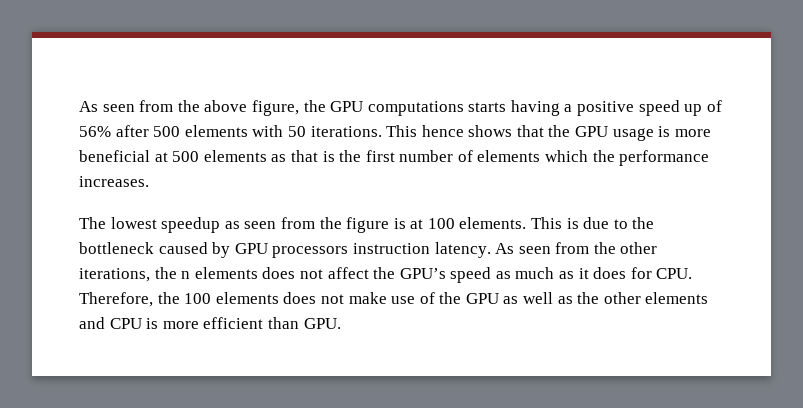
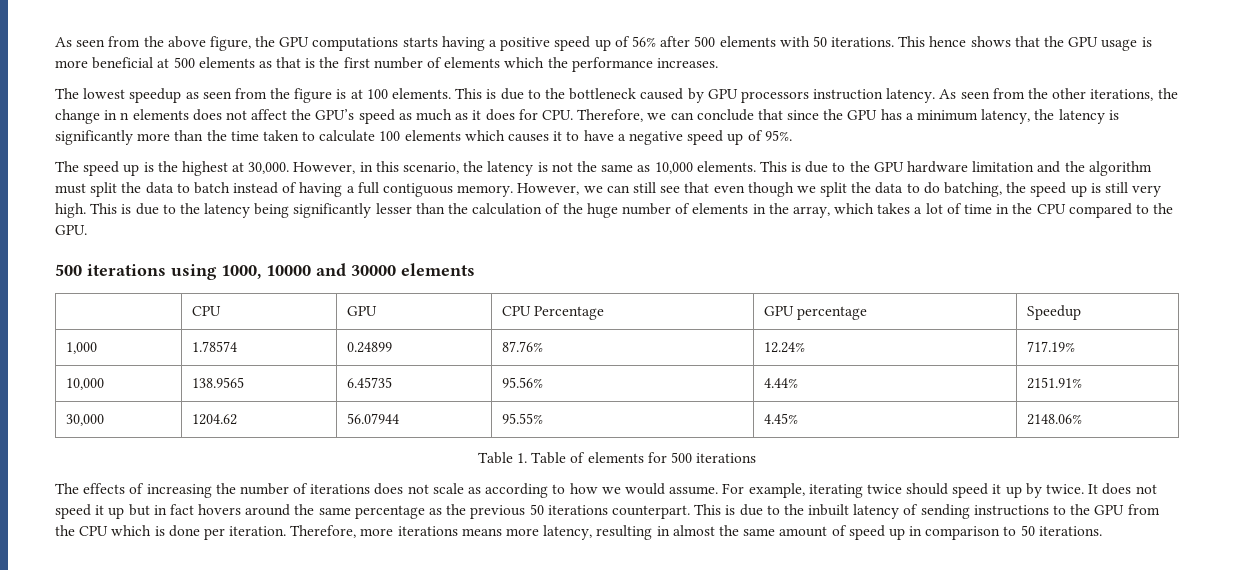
- As seen from the other iterations, the n elements does not affect the GPU’s speed as much as it does for CPU. Therefore, the 100 elements does not make use of the GPU as well as the other elements and CPU is more efficient than GPU.
+ As seen from the other iterations, the change in n elements does not affect the GPU’s speed as much as it does for CPU. Therefore, we can conclude that since the GPU has a minimum latency, the latency is significantly more than the time taken to calculate 100 elements which causes it to have a negative speed up of 95%.
+ The speed up is the highest at 30,000. However, in this scenario, the latency is not the same as 10,000 elements. This is due to the GPU hardware limitation and the algorithm must split the data to batch instead of having a full contiguous memory. However, we can still see that even though we split the data to do batching, the speed up is still very high. This is due to the latency being significantly lesser than the calculation of the huge number of elements in the array, which takes a lot of time in the CPU compared to the GPU.
+ 500 iterations using 1000, 10000 and 30000 elements
+ | CPU | GPU | CPU Percentage | GPU percentage | Speedup
+ 1,000 | 1.78574 | 0.24899 | 87.76% | 12.24% | 717.19%
+ 10,000 | 138.9565 | 6.45735 | 95.56% | 4.44% | 2151.91%
+ 30,000 | 1204.62 | 56.07944 | 95.55% | 4.45% | 2148.06%
+ Table 1. Table of elements for 500 iterations
+ The effects of increasing the number of iterations does not scale as according to how we would assume. For example, iterating twice should speed it up by twice. It does not speed it up but in fact hovers around the same percentage as the previous 50 iterations counterpart. This is due to the inbuilt latency of sending instructions to the GPU from the CPU which is done per iteration. Therefore, more iterations means more latency, resulting in almost the same amount of speed up in comparison to 50 iterations.

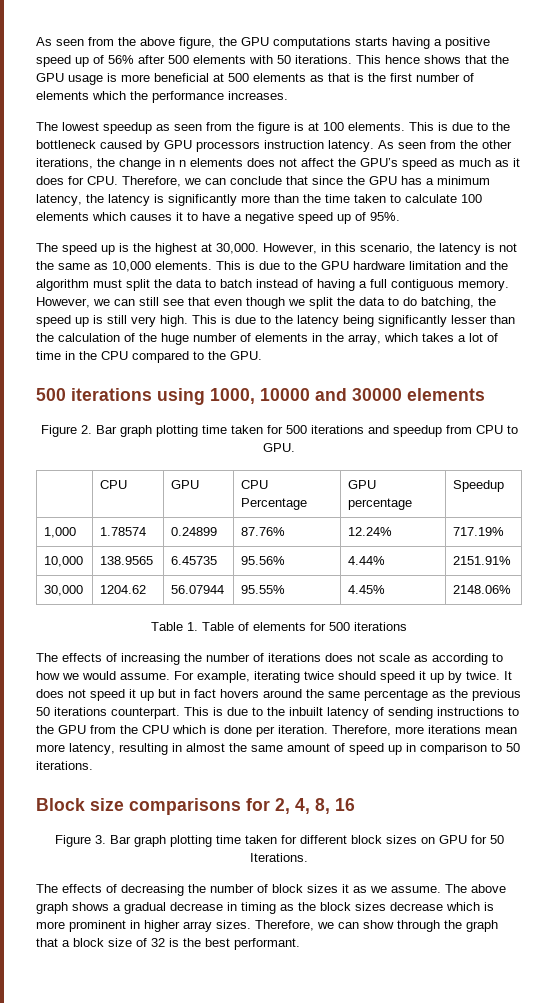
+ Figure 2. Bar graph plotting time taken for 500 iterations and speedup from CPU to GPU.
- Therefore, more iterations means more latency, resulting in almost the same amount of speed up in comparison to 50 iterations.
+ Therefore, more iterations mean more latency, resulting in almost the same amount of speed up in comparison to 50 iterations.
+ Block size comparisons for 2, 4, 8, 16
+ Figure 3. Bar graph plotting time taken for different block sizes on GPU for 50 Iterations.
+ The effects of decreasing the number of block sizes it as we assume. The above graph shows a gradual decrease in timing as the block sizes decrease which is more prominent in higher array sizes. Therefore, we can show through the graph that a block size of 32 is the best performant.

